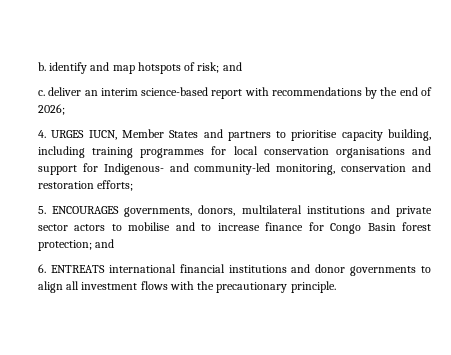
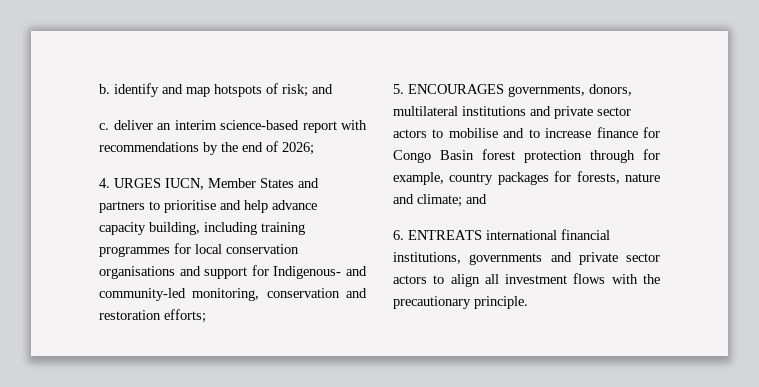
- 4. URGES IUCN, Member States and partners to prioritise capacity building, including training programmes for local conservation organisations and support for Indigenous- and community-led monitoring, conservation and restoration efforts;
+ 4. URGES IUCN, Member States and partners to prioritise and help advance capacity building, including training programmes for local conservation organisations and support for Indigenous- and community-led monitoring, conservation and restoration efforts;
- 5. ENCOURAGES governments, donors, multilateral institutions and private sector actors to mobilise and to increase finance for Congo Basin forest protection; and
+ 5. ENCOURAGES governments, donors, multilateral institutions and private sector actors to mobilise and to increase finance for Congo Basin forest protection through for example, country packages for forests, nature and climate; and
- 6. ENTREATS international financial institutions and donor governments to align all investment flows with the precautionary principle.
+ 6. ENTREATS international financial institutions, governments and private sector actors to align all investment flows with the precautionary principle.

